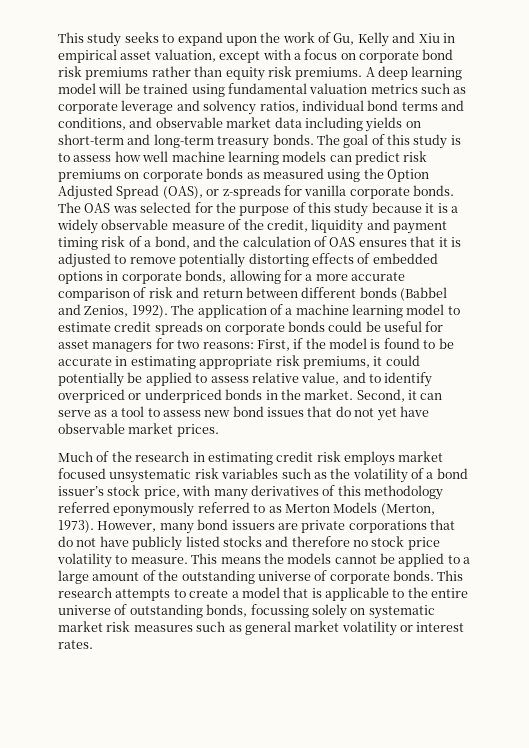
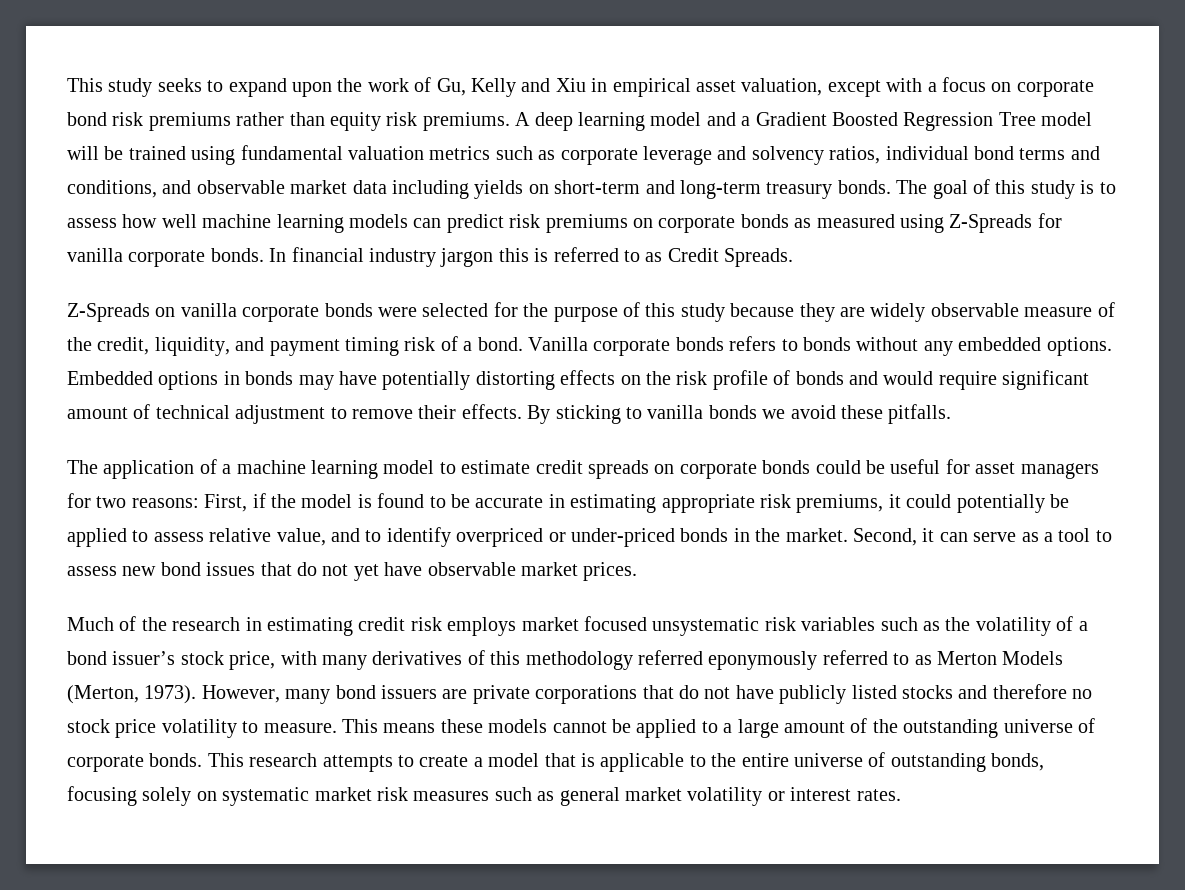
- A deep learning model will be trained using fundamental valuation metrics such as corporate leverage and solvency ratios, individual bond terms and conditions, and observable market data including yields on short-term and long-term treasury bonds.
+ A deep learning model and a Gradient Boosted Regression Tree model will be trained using fundamental valuation metrics such as corporate leverage and solvency ratios, individual bond terms and conditions, and observable market data including yields on short-term and long-term treasury bonds.
- The goal of this study is to assess how well machine learning models can predict risk premiums on corporate bonds as measured using the Option Adjusted Spread (OAS), or z-spreads for vanilla corporate bonds. The OAS was selected for the purpose of this study because it is a widely observable measure of the credit, liquidity and payment timing risk of a bond, and the calculation of OAS ensures that it is adjusted to remove potentially distorting effects of embedded options in corporate bonds, allowing for a more accurate comparison of risk and return between different bonds (Babbel and Zenios, 1992). The application of a machine learning model to estimate credit spreads on corporate bonds could be useful for asset managers for two reasons:
+ The goal of this study is to assess how well machine learning models can predict risk premiums on corporate bonds as measured using Z-Spreads for vanilla corporate bonds. In financial industry jargon this is referred to as Credit Spreads.
+ Z-Spreads on vanilla corporate bonds were selected for the purpose of this study because they are widely observable measure of the credit, liquidity, and payment timing risk of a bond. Vanilla corporate bonds refers to bonds without any embedded options. Embedded options in bonds may have potentially distorting effects on the risk profile of bonds and would require significant amount of technical adjustment to remove their effects. By sticking to vanilla bonds we avoid these pitfalls.
+ The application of a machine learning model to estimate credit spreads on corporate bonds could be useful for asset managers for two reasons:
- First, if the model is found to be accurate in estimating appropriate risk premiums, it could potentially be applied to assess relative value, and to identify overpriced or underpriced bonds in the market.
+ First, if the model is found to be accurate in estimating appropriate risk premiums, it could potentially be applied to assess relative value, and to identify overpriced or under-priced bonds in the market.
- This means the models cannot be applied to a large amount of the outstanding universe of corporate bonds.
+ This means these models cannot be applied to a large amount of the outstanding universe of corporate bonds.
- This research attempts to create a model that is applicable to the entire universe of outstanding bonds, focussing solely on systematic market risk measures such as general market volatility or interest rates.
+ This research attempts to create a model that is applicable to the entire universe of outstanding bonds, focusing solely on systematic market risk measures such as general market volatility or interest rates.

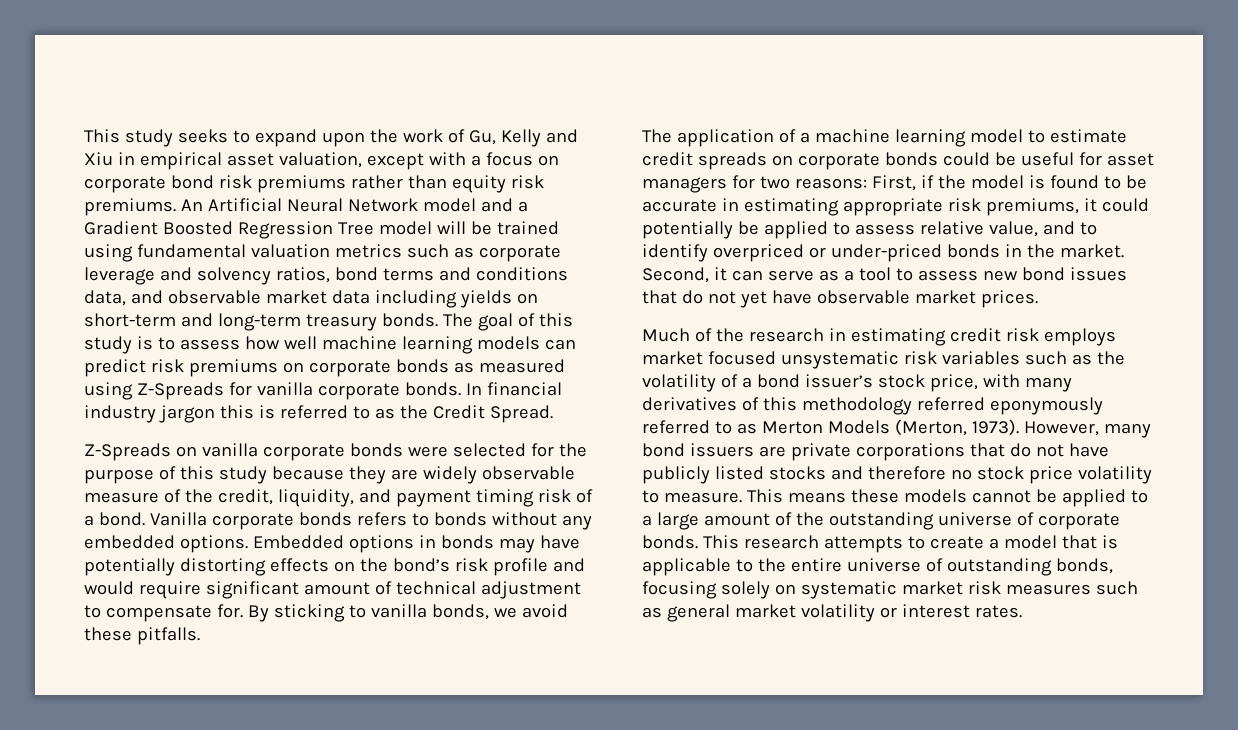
- A deep learning model and a Gradient Boosted Regression Tree model will be trained using fundamental valuation metrics such as corporate leverage and solvency ratios, individual bond terms and conditions, and observable market data including yields on short-term and long-term treasury bonds.
+ An Artificial Neural Network model and a Gradient Boosted Regression Tree model will be trained using fundamental valuation metrics such as corporate leverage and solvency ratios, bond terms and conditions data, and observable market data including yields on short-term and long-term treasury bonds.
- In financial industry jargon this is referred to as Credit Spreads.
+ In financial industry jargon this is referred to as the Credit Spread.
- Embedded options in bonds may have potentially distorting effects on the risk profile of bonds and would require significant amount of technical adjustment to remove their effects.
+ Embedded options in bonds may have potentially distorting effects on the bond’s risk profile and would require significant amount of technical adjustment to compensate for.
- By sticking to vanilla bonds we avoid these pitfalls.
+ By sticking to vanilla bonds, we avoid these pitfalls.

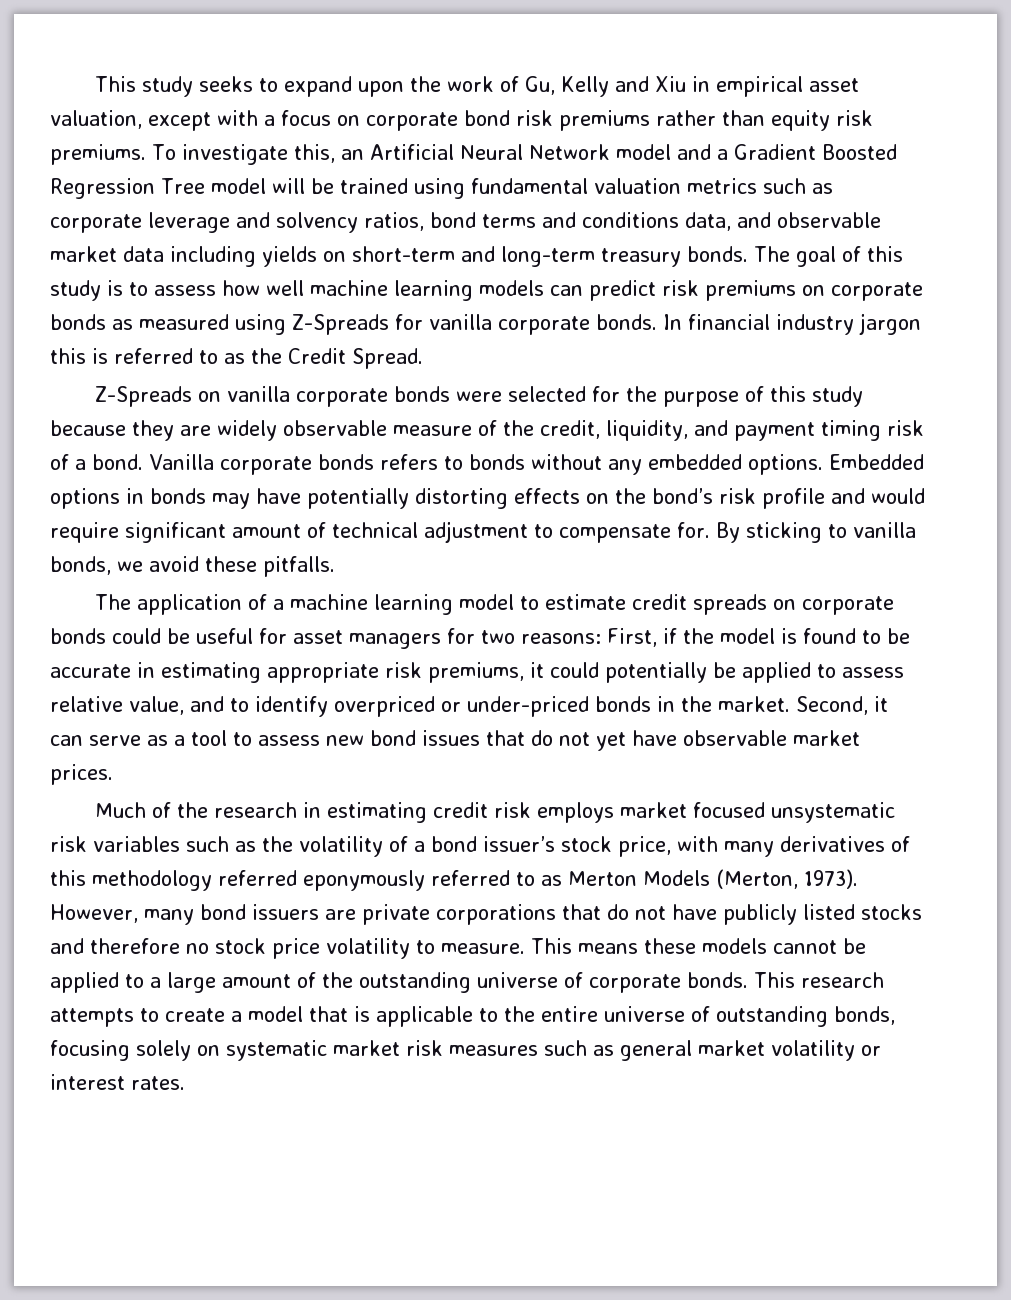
- An Artificial Neural Network model and a Gradient Boosted Regression Tree model will be trained using fundamental valuation metrics such as corporate leverage and solvency ratios, bond terms and conditions data, and observable market data including yields on short-term and long-term treasury bonds.
+ To investigate this, an Artificial Neural Network model and a Gradient Boosted Regression Tree model will be trained using fundamental valuation metrics such as corporate leverage and solvency ratios, bond terms and conditions data, and observable market data including yields on short-term and long-term treasury bonds.

